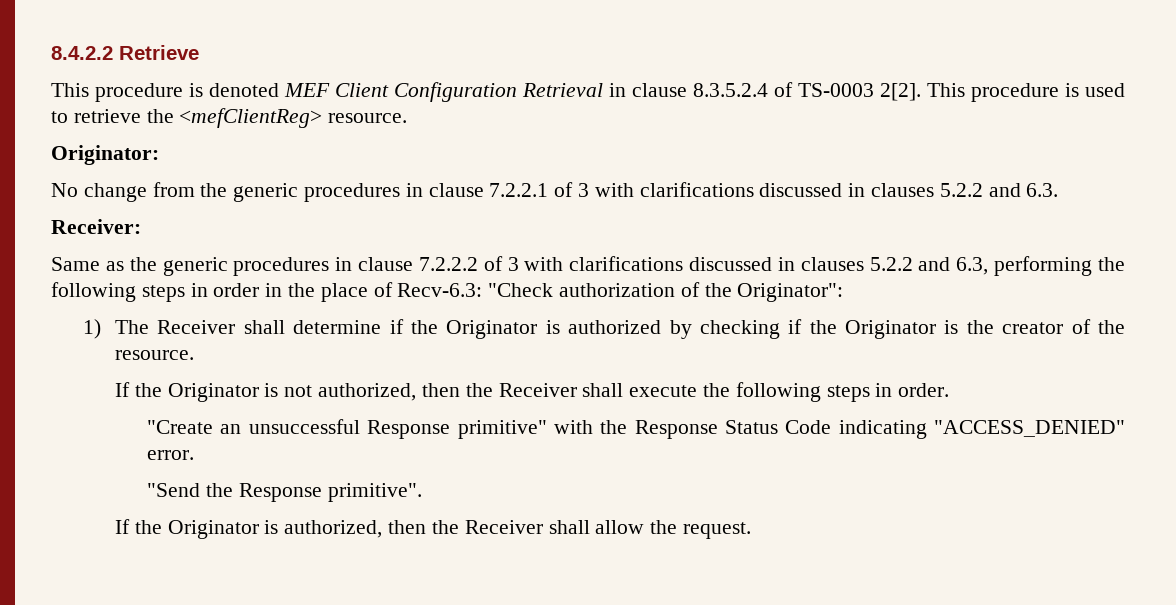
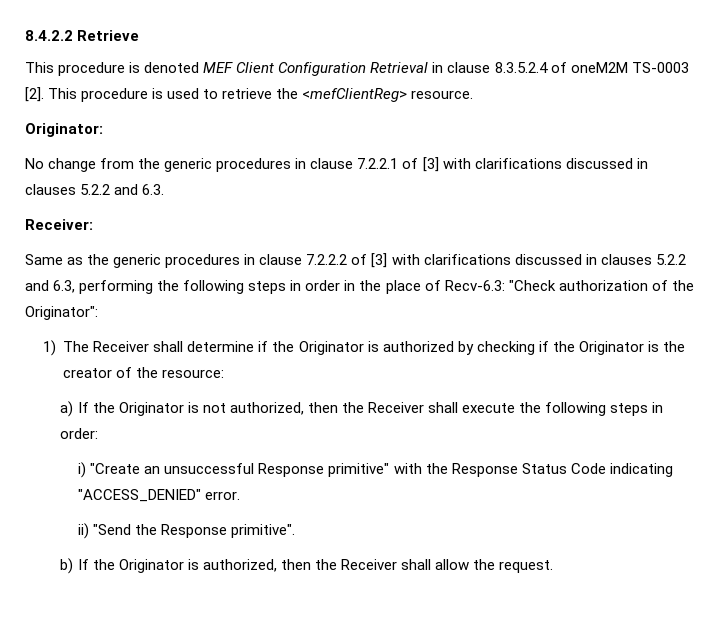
- This procedure is denoted MEF Client Configuration Retrieval in clause 8.3.5.2.4 of TS-0003 2[2].
+ This procedure is denoted MEF Client Configuration Retrieval in clause 8.3.5.2.4 of oneM2M TS-0003 [2].
- No change from the generic procedures in clause 7.2.2.1 of 3 with clarifications discussed in clauses 5.2.2 and 6.3.
+ No change from the generic procedures in clause 7.2.2.1 of [3] with clarifications discussed in clauses 5.2.2 and 6.3.
- Same as the generic procedures in clause 7.2.2.2 of 3 with clarifications discussed in clauses 5.2.2 and 6.3, performing the following steps in order in the place of Recv-6.3: "Check authorization of the Originator":
+ Same as the generic procedures in clause 7.2.2.2 of [3] with clarifications discussed in clauses 5.2.2 and 6.3, performing the following steps in order in the place of Recv-6.3: "Check authorization of the Originator":
- 1) The Receiver shall determine if the Originator is authorized by checking if the Originator is the creator of the resource.
- If the Originator is not authorized, then the Receiver shall execute the following steps in order.
- "Create an unsuccessful Response primitive" with the Response Status Code indicating "ACCESS_DENIED" error.
+ 1) The Receiver shall determine if the Originator is authorized by checking if the Originator is the creator of the resource:
+ a) If the Originator is not authorized, then the Receiver shall execute the following steps in order:
+ i) "Create an unsuccessful Response primitive" with the Response Status Code indicating "ACCESS_DENIED" error.
- "Send the Response primitive".
+ ii) "Send the Response primitive".
- If the Originator is authorized, then the Receiver shall allow the request.
+ b) If the Originator is authorized, then the Receiver shall allow the request.

